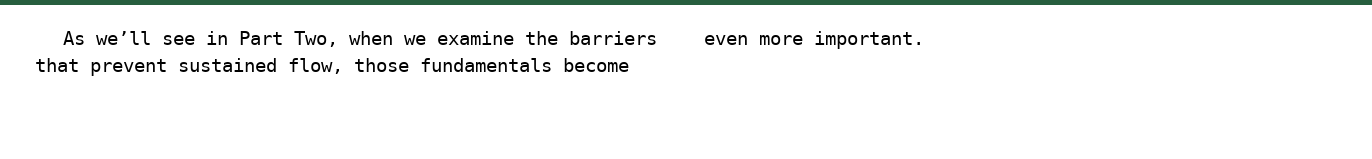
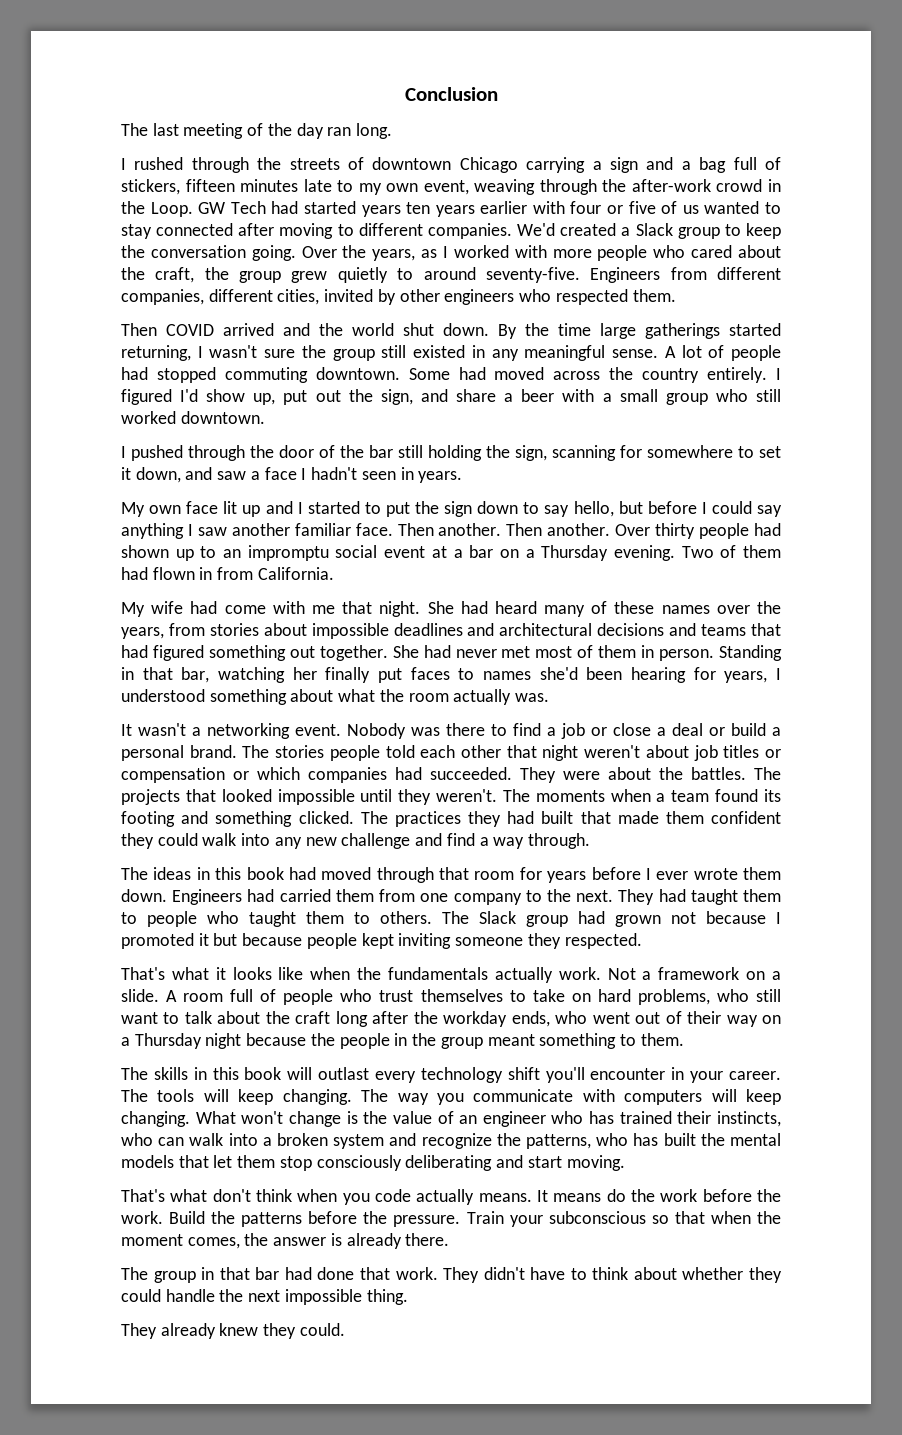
- As we’ll see in Part Two, when we examine the barriers that prevent sustained flow, those fundamentals become even more important.
+ Conclusion
+ The last meeting of the day ran long.
+ I rushed through the streets of downtown Chicago carrying a sign and a bag full of stickers, fifteen minutes late to my own event, weaving through the after-work crowd in the Loop. GW Tech had started years ten years earlier with four or five of us wanted to stay connected after moving to different companies. We'd created a Slack group to keep the conversation going. Over the years, as I worked with more people who cared about the craft, the group grew quietly to around seventy-five. Engineers from different companies, different cities, invited by other engineers who respected them.
+ Then COVID arrived and the world shut down. By the time large gatherings started returning, I wasn't sure the group still existed in any meaningful sense. A lot of people had stopped commuting downtown. Some had moved across the country entirely. I figured I'd show up, put out the sign, and share a beer with a small group who still worked downtown.
+ I pushed through the door of the bar still holding the sign, scanning for somewhere to set it down, and saw a face I hadn't seen in years.
+ My own face lit up and I started to put the sign down to say hello, but before I could say anything I saw another familiar face. Then another. Then another. Over thirty people had shown up to an impromptu social event at a bar on a Thursday evening. Two of them had flown in from California.
+ My wife had come with me that night. She had heard many of these names over the years, from stories about impossible deadlines and architectural decisions and teams that had figured something out together. She had never met most of them in person. Standing in that bar, watching her finally put faces to names she'd been hearing for years, I understood something about what the room actually was.
+ It wasn't a networking event. Nobody was there to find a job or close a deal or build a personal brand. The stories people told each other that night weren't about job titles or compensation or which companies had succeeded. They were about the battles. The projects that looked impossible until they weren't. The moments when a team found its footing and something clicked. The practices they had built that made them confident they could walk into any new challenge and find a way through.
+ The ideas in this book had moved through that room for years before I ever wrote them down. Engineers had carried them from one company to the next. They had taught them to people who taught them to others. The Slack group had grown not because I promoted it but because people kept inviting someone they respected.
+ That's what it looks like when the fundamentals actually work. Not a framework on a slide. A room full of people who trust themselves to take on hard problems, who still want to talk about the craft long after the workday ends, who went out of their way on a Thursday night because the people in the group meant something to them.
+ The skills in this book will outlast every technology shift you'll encounter in your career. The tools will keep changing. The way you communicate with computers will keep changing. What won't change is the value of an engineer who has trained their instincts, who can walk into a broken system and recognize the patterns, who has built the mental models that let them stop consciously deliberating and start moving.
+ That's what don't think when you code actually means. It means do the work before the work. Build the patterns before the pressure. Train your subconscious so that when the moment comes, the answer is already there.
+ The group in that bar had done that work. They didn't have to think about whether they could handle the next impossible thing.
+ They already knew they could.

